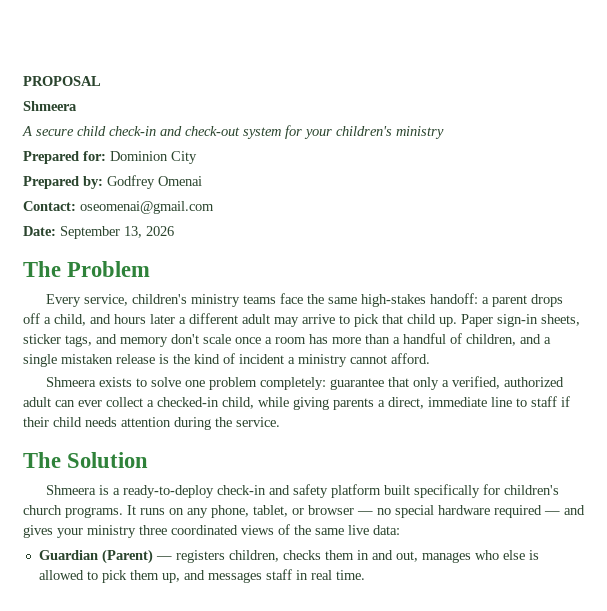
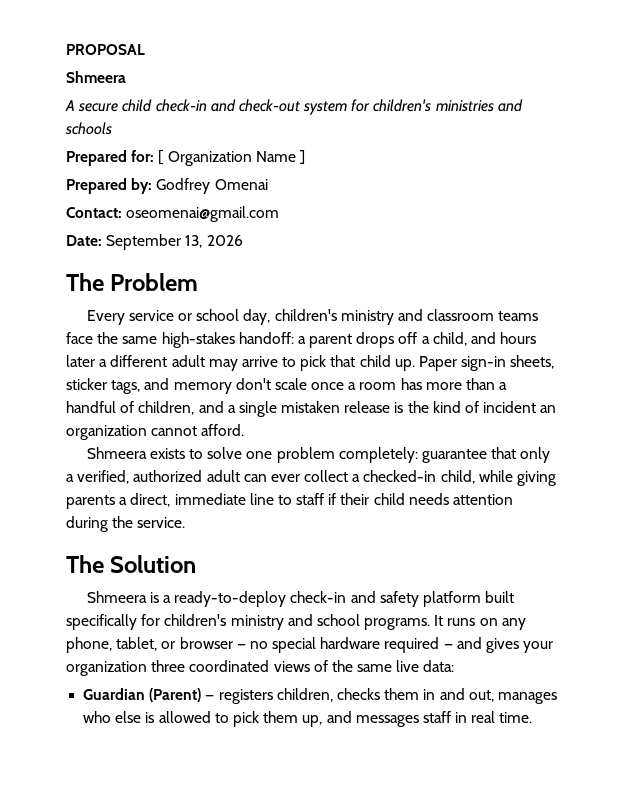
- A secure child check-in and check-out system for your children's ministry
- Prepared for: Dominion City
+ A secure child check-in and check-out system for children's ministries and schools
+ Prepared for: [ Organization Name ]
- Every service, children's ministry teams face the same high-stakes handoff: a parent drops off a child, and hours later a different adult may arrive to pick that child up.
+ Every service or school day, children's ministry and classroom teams face the same high-stakes handoff: a parent drops off a child, and hours later a different adult may arrive to pick that child up.
- Paper sign-in sheets, sticker tags, and memory don't scale once a room has more than a handful of children, and a single mistaken release is the kind of incident a ministry cannot afford.
+ Paper sign-in sheets, sticker tags, and memory don't scale once a room has more than a handful of children, and a single mistaken release is the kind of incident an organization cannot afford.
- Shmeera is a ready-to-deploy check-in and safety platform built specifically for children's church programs.
+ Shmeera is a ready-to-deploy check-in and safety platform built specifically for children's ministry and school programs.
- It runs on any phone, tablet, or browser — no special hardware required — and gives your ministry three coordinated views of the same live data:
+ It runs on any phone, tablet, or browser — no special hardware required — and gives your organization three coordinated views of the same live data:

